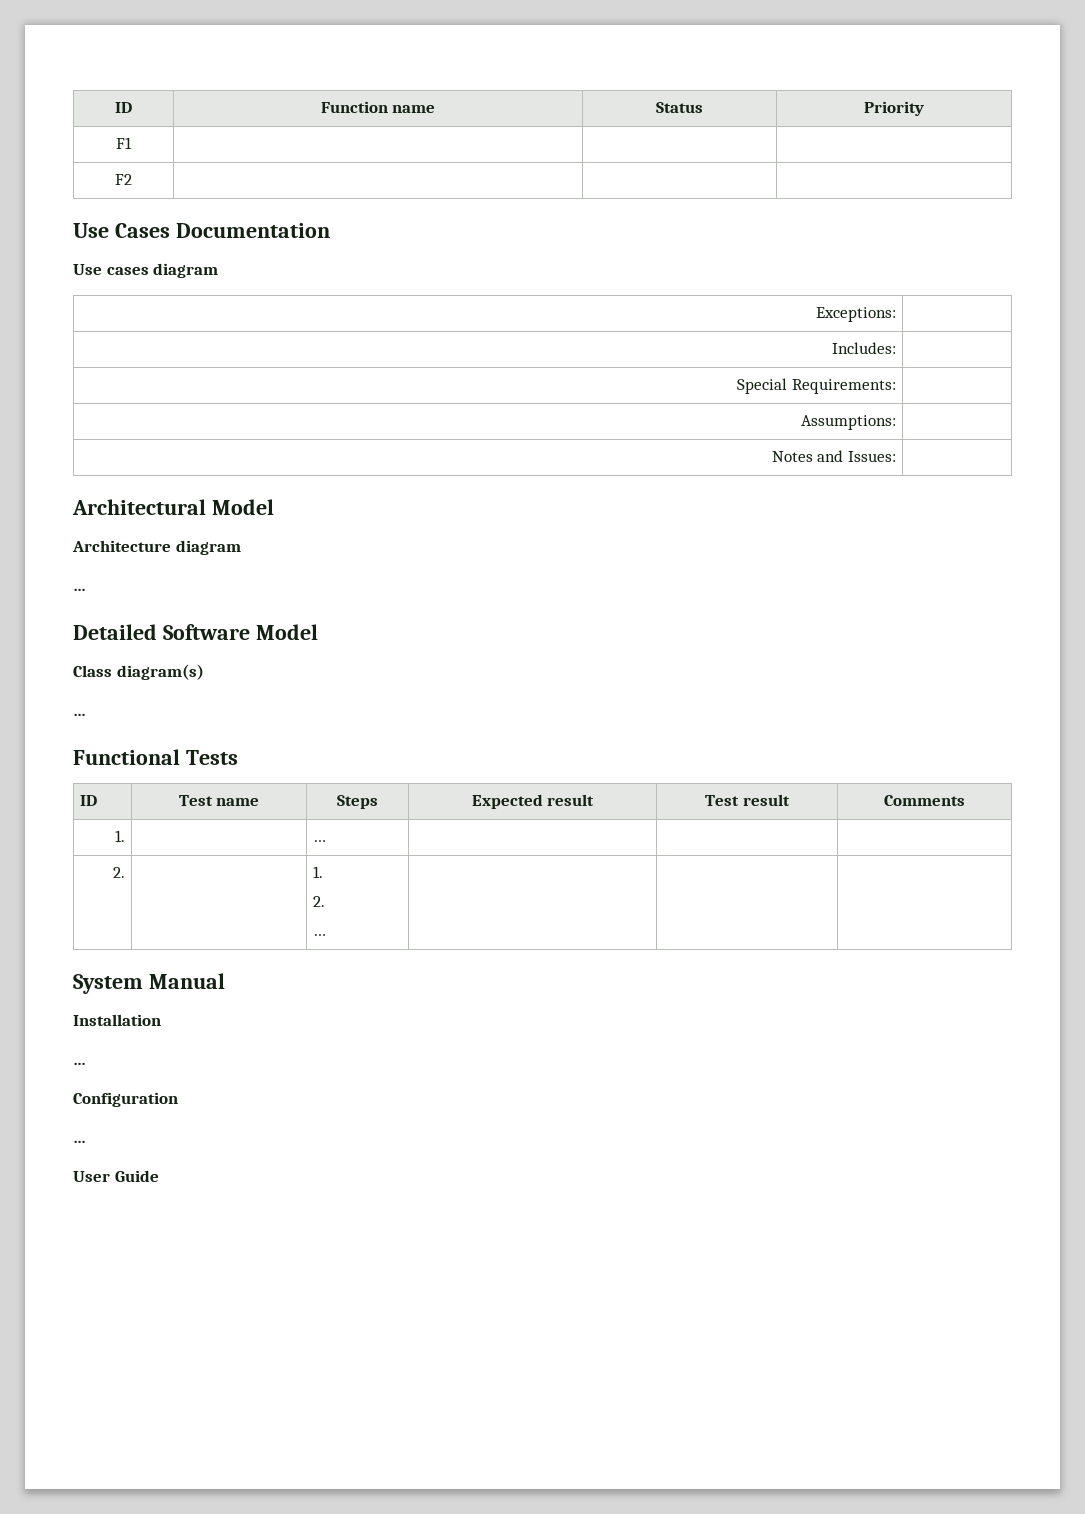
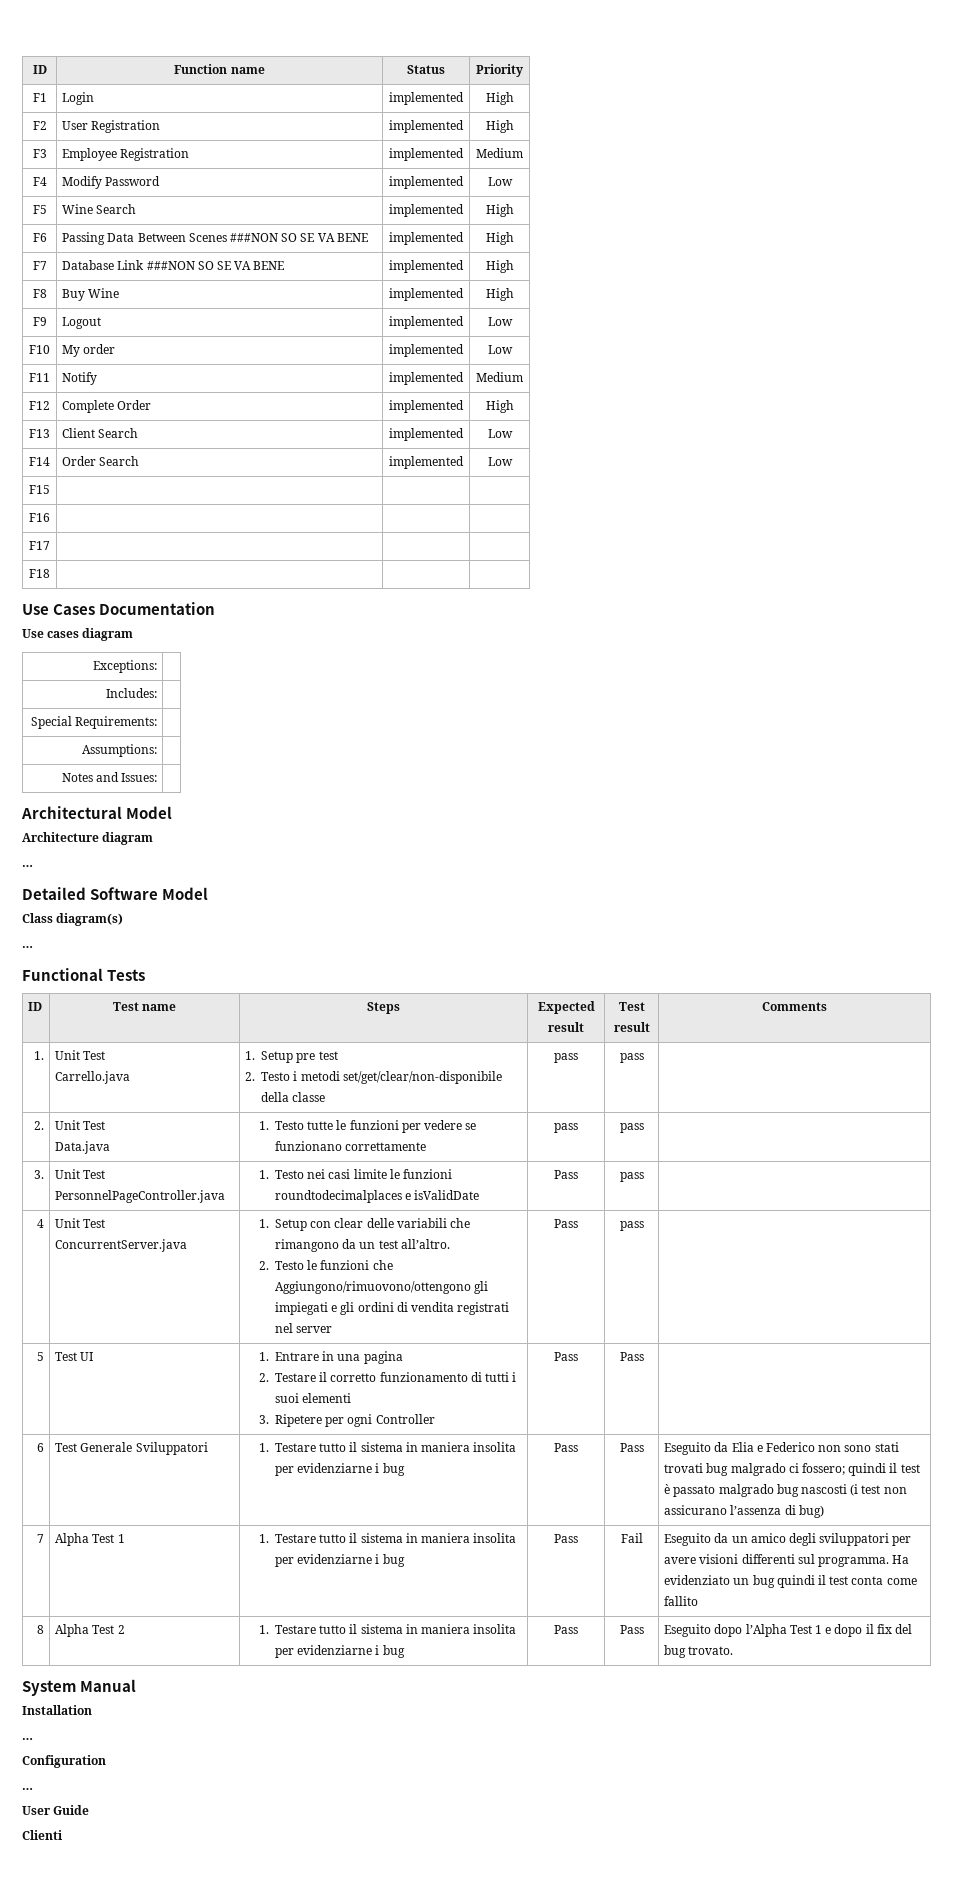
- F1 | | |
- F2 | | |
+ F1 | Login | implemented | High
+ F2 | User Registration | implemented | High
+ F3 | Employee Registration | implemented | Medium
+ F4 | Modify Password | implemented | Low
+ F5 | Wine Search | implemented | High
+ F6 | Passing Data Between Scenes ###NON SO SE VA BENE | implemented | High
+ F7 | Database Link ###NON SO SE VA BENE | implemented | High
+ F8 | Buy Wine | implemented | High
+ F9 | Logout | implemented | Low
+ F10 | My order | implemented | Low
+ F11 | Notify | implemented | Medium
+ F12 | Complete Order | implemented | High
+ F13 | Client Search | implemented | Low
+ F14 | Order Search | implemented | Low
+ F15 | | |
+ F16 | | |
+ F17 | | |
+ F18 | | |
- 1. | | … | | |
- 2. | | 1.
- 2.
- … | | |
+ 1. | Unit Test
+ Carrello.java | 1. Setup pre test
+ 2. Testo i metodi set/get/clear/non-disponibile della classe | pass | pass |
+ 2. | Unit Test
+ Data.java | 1. Testo tutte le funzioni per vedere se funzionano correttamente | pass | pass |
+ 3. | Unit Test PersonnelPageController.java | 1. Testo nei casi limite le funzioni roundtodecimalplaces e isValidDate | Pass | pass |
+ 4 | Unit Test ConcurrentServer.java | 1. Setup con clear delle variabili che rimangono da un test all’altro.
+ 2. Testo le funzioni che Aggiungono/rimuovono/ottengono gli impiegati e gli ordini di vendita registrati nel server | Pass | pass |
+ 5 | Test UI | 1. Entrare in una pagina
+ 2. Testare il corretto funzionamento di tutti i suoi elementi
+ 3. Ripetere per ogni Controller | Pass | Pass |
+ 6 | Test Generale Sviluppatori | 1. Testare tutto il sistema in maniera insolita per evidenziarne i bug | Pass | Pass | Eseguito da Elia e Federico non sono stati trovati bug malgrado ci fossero; quindi il test è passato malgrado bug nascosti (i test non assicurano l’assenza di bug)
+ 7 | Alpha Test 1 | 1. Testare tutto il sistema in maniera insolita per evidenziarne i bug | Pass | Fail | Eseguito da un amico degli sviluppatori per avere visioni differenti sul programma. Ha evidenziato un bug quindi il test conta come fallito
+ 8 | Alpha Test 2 | 1. Testare tutto il sistema in maniera insolita per evidenziarne i bug | Pass | Pass | Eseguito dopo l’Alpha Test 1 e dopo il fix del bug trovato.
+ Clienti

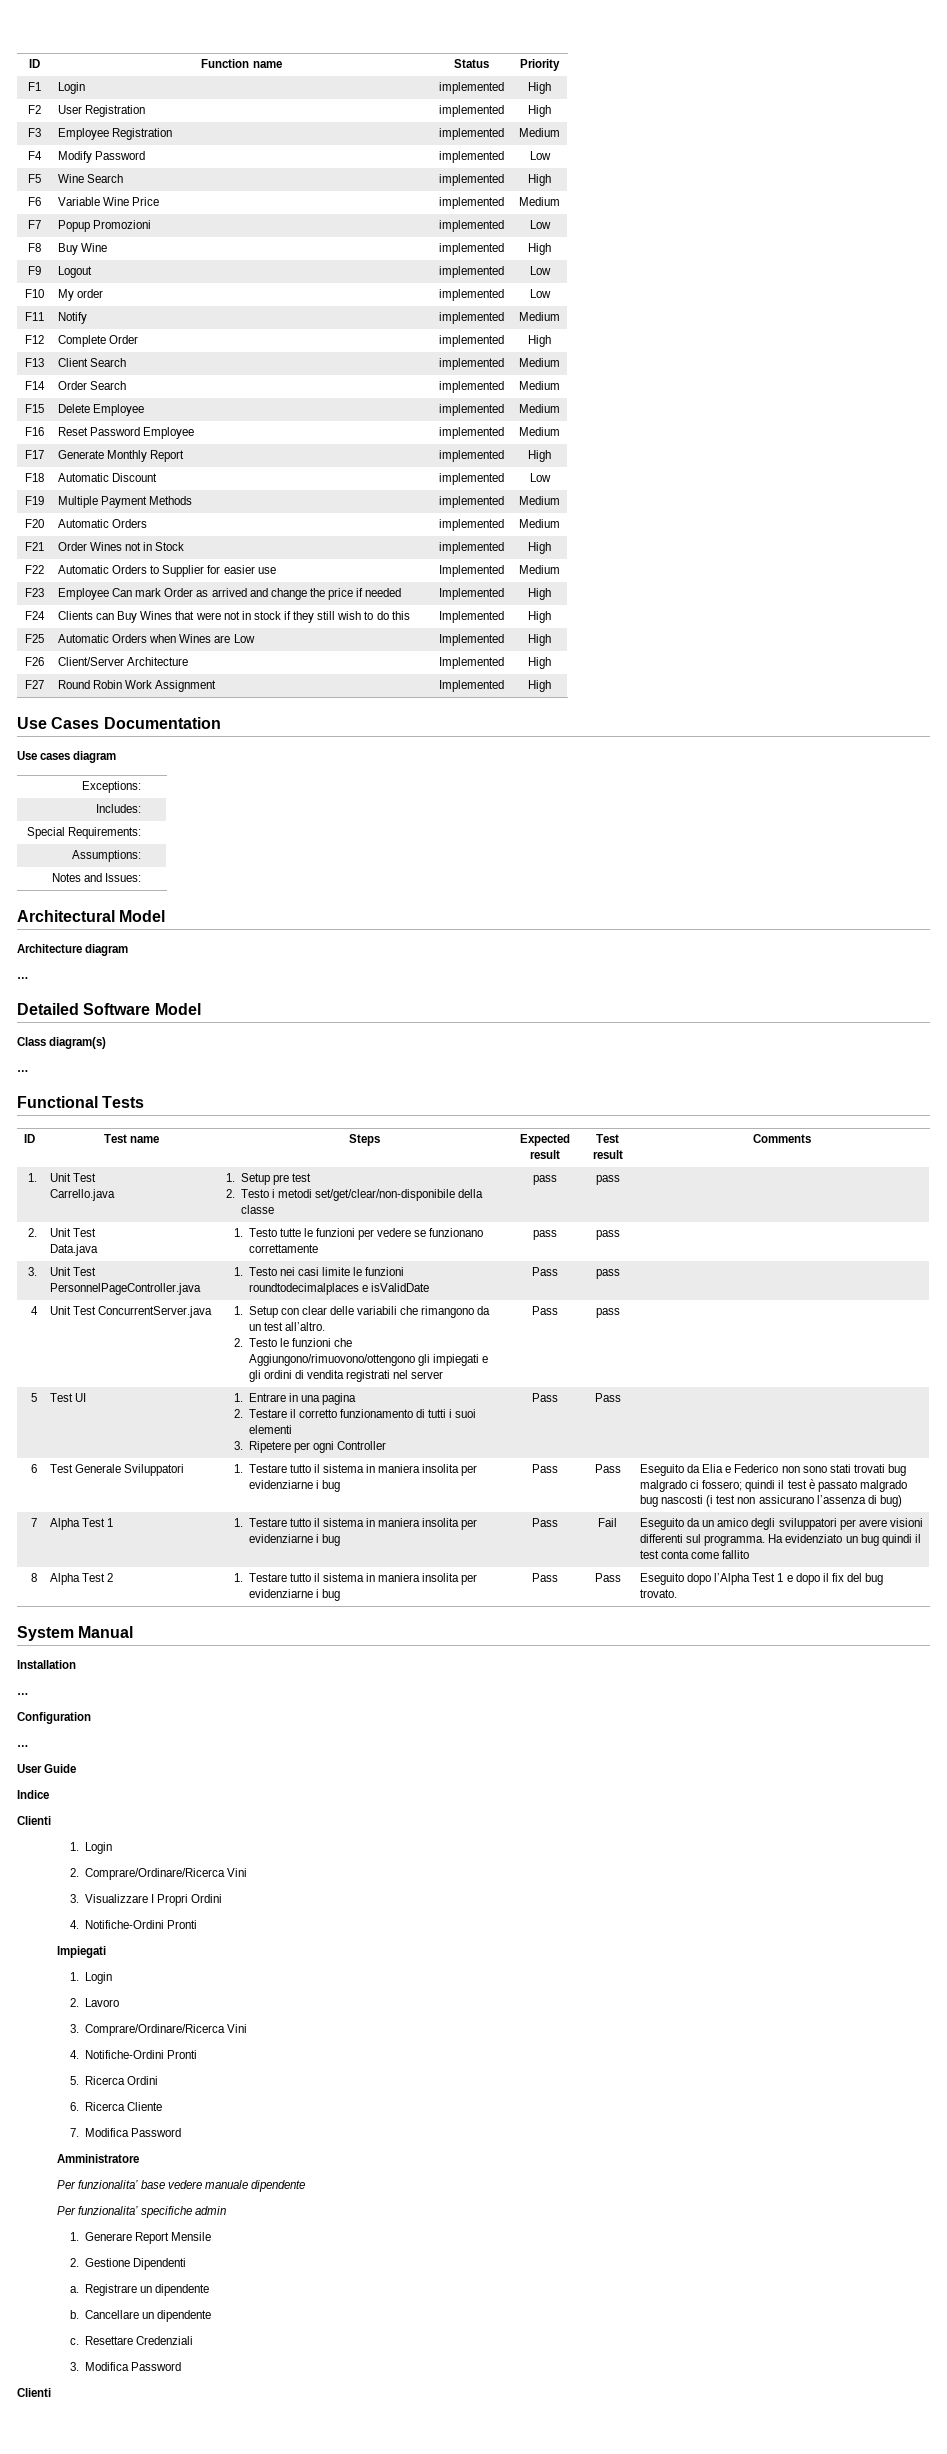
- F6 | Passing Data Between Scenes ###NON SO SE VA BENE | implemented | High
+ F6 | Variable Wine Price | implemented | Medium
- F7 | Database Link ###NON SO SE VA BENE | implemented | High
+ F7 | Popup Promozioni | implemented | Low
- F13 | Client Search | implemented | Low
+ F13 | Client Search | implemented | Medium
- F14 | Order Search | implemented | Low
+ F14 | Order Search | implemented | Medium
- F15 | | |
- F16 | | |
- F17 | | |
- F18 | | |
+ F15 | Delete Employee | implemented | Medium
+ F16 | Reset Password Employee | implemented | Medium
+ F17 | Generate Monthly Report | implemented | High
+ F18 | Automatic Discount | implemented | Low
+ F19 | Multiple Payment Methods | implemented | Medium
+ F20 | Automatic Orders | implemented | Medium
+ F21 | Order Wines not in Stock | implemented | High
+ F22 | Automatic Orders to Supplier for easier use | Implemented | Medium
+ F23 | Employee Can mark Order as arrived and change the price if needed | Implemented | High
+ F24 | Clients can Buy Wines that were not in stock if they still wish to do this | Implemented | High
+ F25 | Automatic Orders when Wines are Low | Implemented | High
+ F26 | Client/Server Architecture | Implemented | High
+ F27 | Round Robin Work Assignment | Implemented | High
+ Indice
+ Clienti
+ 1. Login
+ 2. Comprare/Ordinare/Ricerca Vini
+ 3. Visualizzare I Propri Ordini
+ 4. Notifiche-Ordini Pronti
+ Impiegati
+ 1. Login
+ 2. Lavoro
+ 3. Comprare/Ordinare/Ricerca Vini
+ 4. Notifiche-Ordini Pronti
+ 5. Ricerca Ordini
+ 6. Ricerca Cliente
+ 7. Modifica Password
+ Amministratore
+ Per funzionalita’ base vedere manuale dipendente
+ Per funzionalita’ specifiche admin
+ 1. Generare Report Mensile
+ 2. Gestione Dipendenti
+ a. Registrare un dipendente
+ b. Cancellare un dipendente
+ c. Resettare Credenziali
+ 3. Modifica Password

